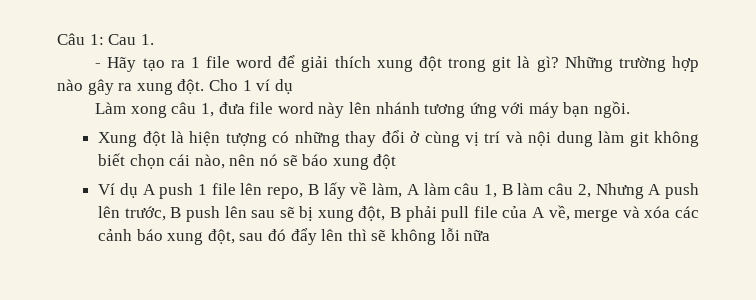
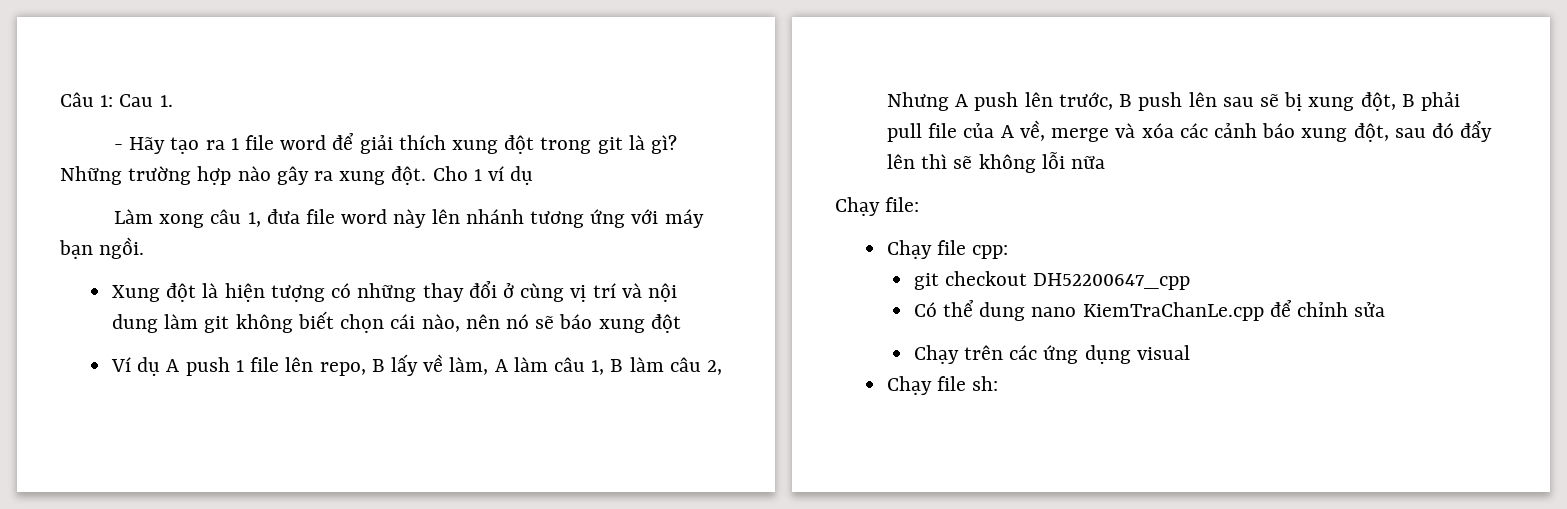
+ Chạy file:
+ Chạy file cpp:
+ git checkout DH52200647_cpp
+ Có thể dung nano KiemTraChanLe.cpp để chỉnh sửa
+ Chạy trên các ứng dụng visual
+ Chạy file sh:

